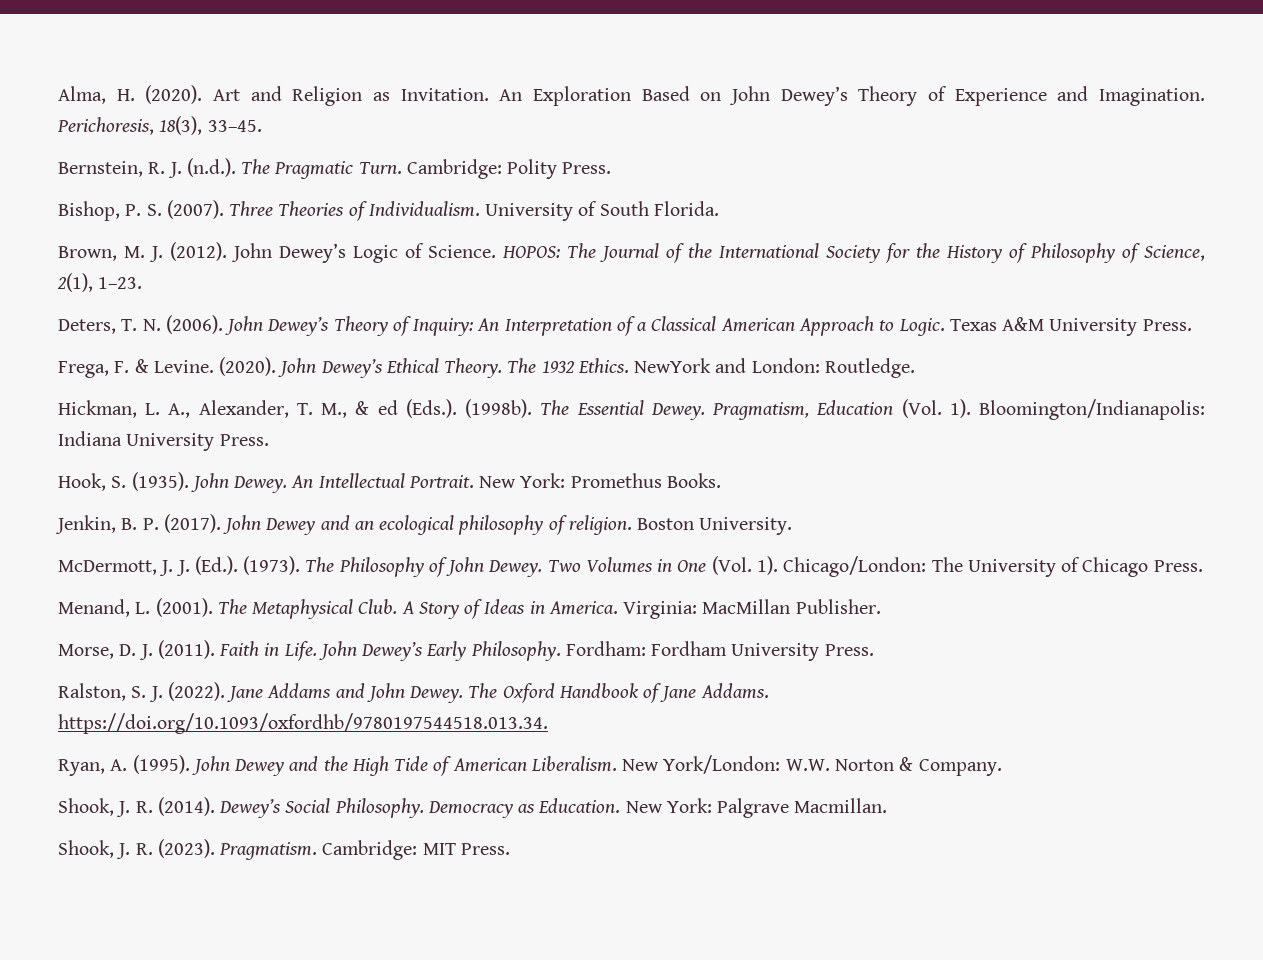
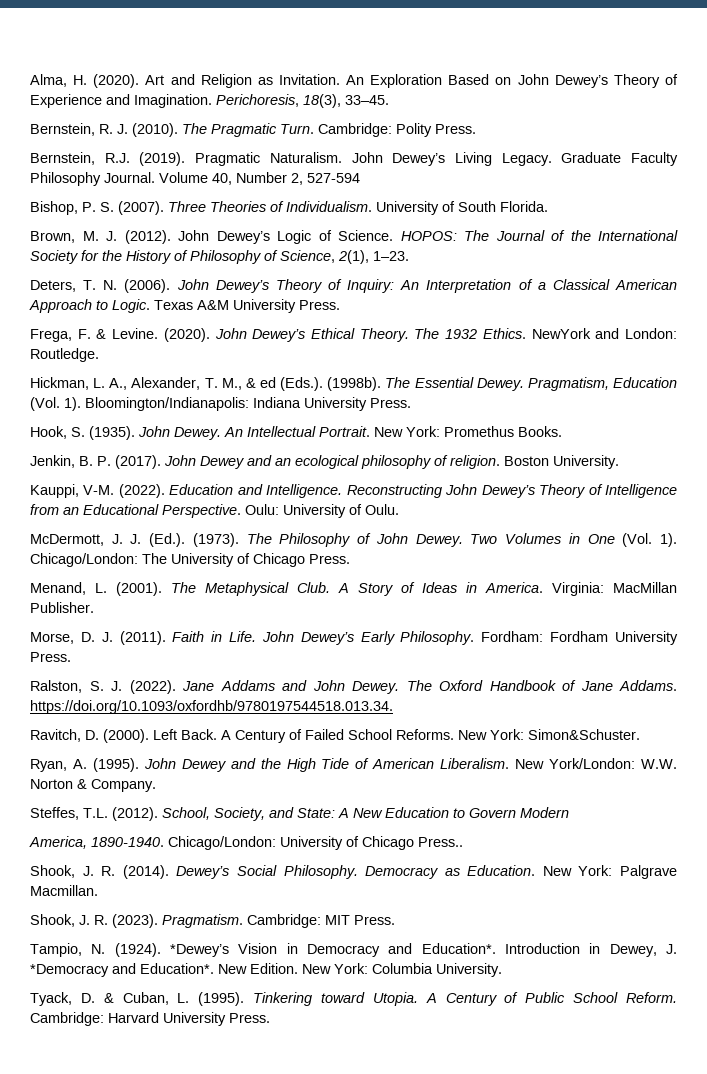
- Bernstein, R. J. (n.d.). The Pragmatic Turn.
+ Bernstein, R. J. (2010). The Pragmatic Turn.
+ Bernstein, R.J. (2019). Pragmatic Naturalism. John Dewey’s Living Legacy. Graduate Faculty Philosophy Journal. Volume 40, Number 2, 527-594
+ Kauppi, V-M. (2022). Education and Intelligence. Reconstructing John Dewey’s Theory of Intelligence from an Educational Perspective. Oulu: University of Oulu.
+ Ravitch, D. (2000). Left Back. A Century of Failed School Reforms. New York: Simon&Schuster.
+ Steffes, T.L. (2012). School, Society, and State: A New Education to Govern Modern
+ America, 1890-1940. Chicago/London: University of Chicago Press..
+ Tampio, N. (1924). *Dewey’s Vision in Democracy and Education*. Introduction in Dewey, J. *Democracy and Education*. New Edition. New York: Columbia University.
+ Tyack, D. & Cuban, L. (1995). Tinkering toward Utopia. A Century of Public School Reform. Cambridge: Harvard University Press.

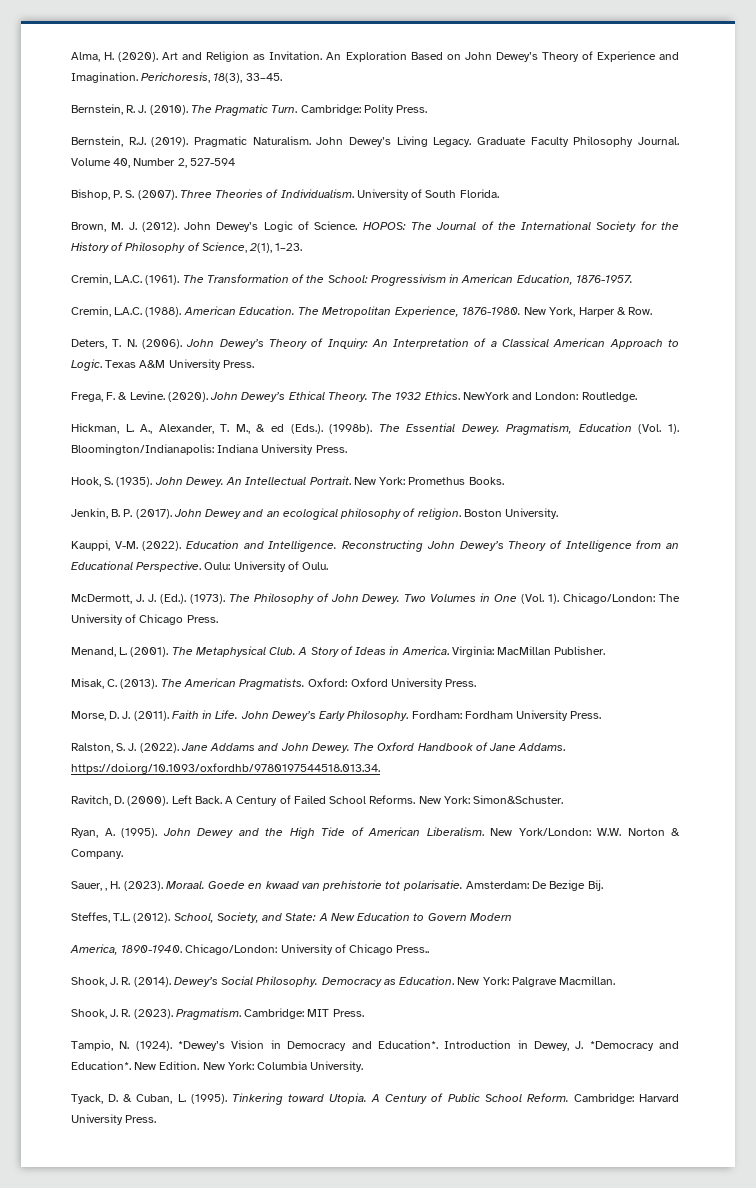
+ Cremin, L.A.C. (1961). The Transformation of the School: Progressivism in American Education, 1876-1957.
+ Cremin, L.A.C. (1988). American Education. The Metropolitan Experience, 1876-1980. New York, Harper & Row.
+ Misak, C. (2013). The American Pragmatists. Oxford: Oxford University Press.
+ Sauer, , H. (2023). Moraal. Goede en kwaad van prehistorie tot polarisatie. Amsterdam: De Bezige Bij.

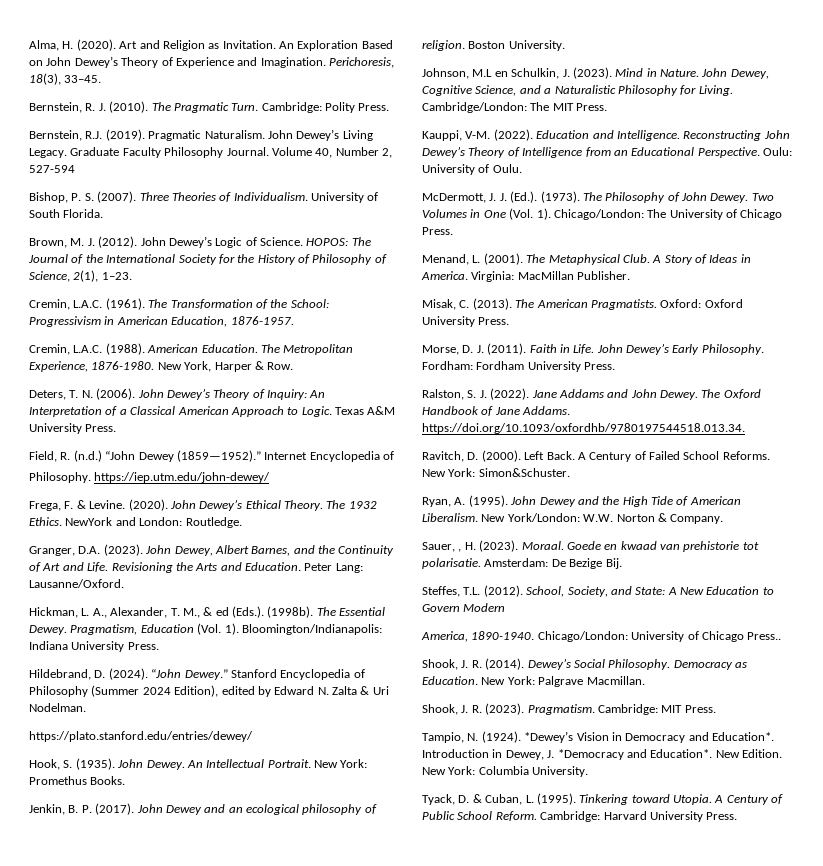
+ Field, R. (n.d.) “John Dewey (1859—1952).” Internet Encyclopedia of
+ Philosophy. https://iep.utm.edu/john-dewey/
+ Granger, D.A. (2023). John Dewey, Albert Barnes, and the Continuity of Art and Life. Revisioning the Arts and Education. Peter Lang: Lausanne/Oxford.
+ Hildebrand, D. (2024). “John Dewey.” Stanford Encyclopedia of Philosophy (Summer 2024 Edition), edited by Edward N. Zalta & Uri Nodelman.
+ https://plato.stanford.edu/entries/dewey/
+ Johnson, M.L en Schulkin, J. (2023). Mind in Nature. John Dewey, Cognitive Science, and a Naturalistic Philosophy for Living. Cambridge/London: The MIT Press.

